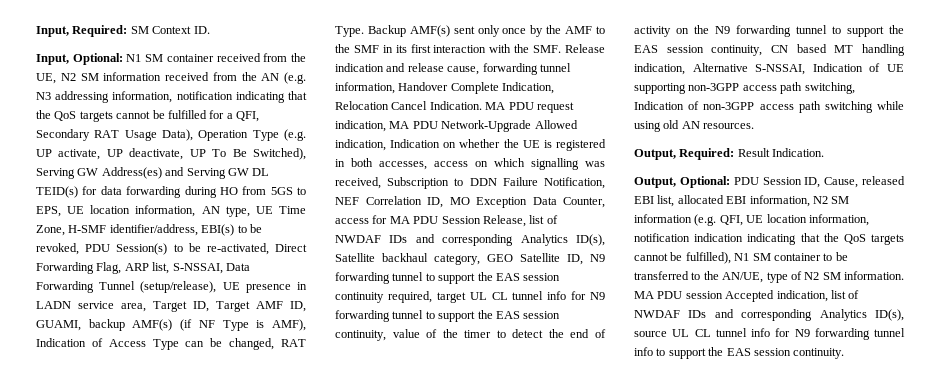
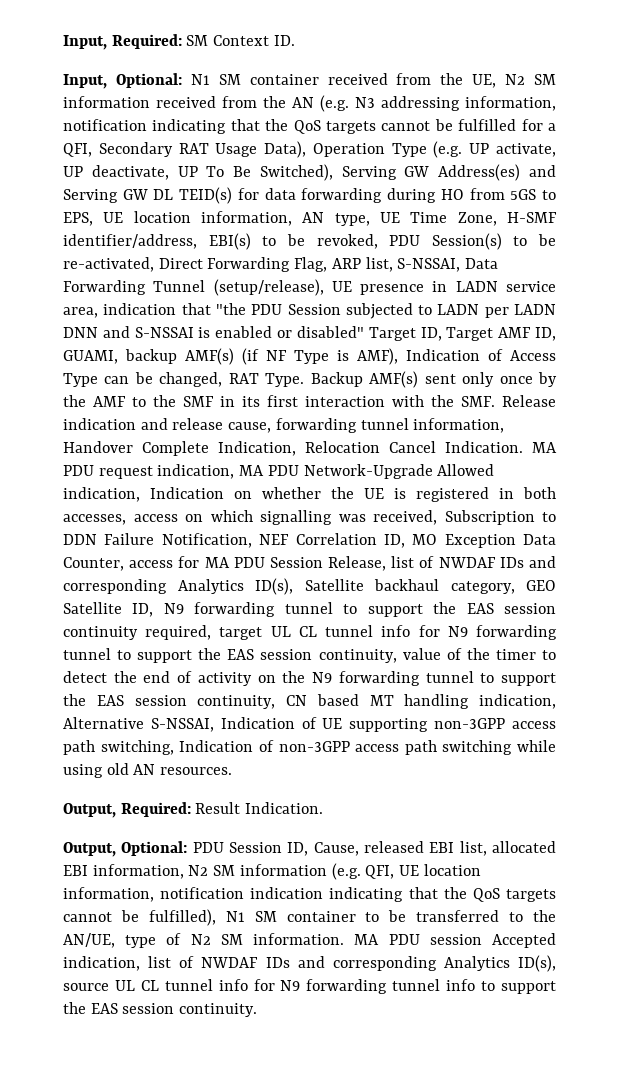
- N1 SM container received from the UE, N2 SM information received from the AN (e.g. N3 addressing information, notification indicating that the QoS targets cannot be fulfilled for a QFI, Secondary RAT Usage Data), Operation Type (e.g. UP activate, UP deactivate, UP To Be Switched), Serving GW Address(es) and Serving GW DL TEID(s) for data forwarding during HO from 5GS to EPS, UE location information, AN type, UE Time Zone, H-SMF identifier/address, EBI(s) to be revoked, PDU Session(s) to be re-activated, Direct Forwarding Flag, ARP list, S-NSSAI, Data Forwarding Tunnel (setup/release), UE presence in LADN service area, Target ID, Target AMF ID, GUAMI, backup AMF(s) (if NF Type is AMF), Indication of Access Type can be changed, RAT Type.
+ N1 SM container received from the UE, N2 SM information received from the AN (e.g. N3 addressing information, notification indicating that the QoS targets cannot be fulfilled for a QFI, Secondary RAT Usage Data), Operation Type (e.g. UP activate, UP deactivate, UP To Be Switched), Serving GW Address(es) and Serving GW DL TEID(s) for data forwarding during HO from 5GS to EPS, UE location information, AN type, UE Time Zone, H-SMF identifier/address, EBI(s) to be revoked, PDU Session(s) to be re-activated, Direct Forwarding Flag, ARP list, S-NSSAI, Data Forwarding Tunnel (setup/release), UE presence in LADN service area, indication that "the PDU Session subjected to LADN per LADN DNN and S-NSSAI is enabled or disabled" Target ID, Target AMF ID, GUAMI, backup AMF(s) (if NF Type is AMF), Indication of Access Type can be changed, RAT Type.

